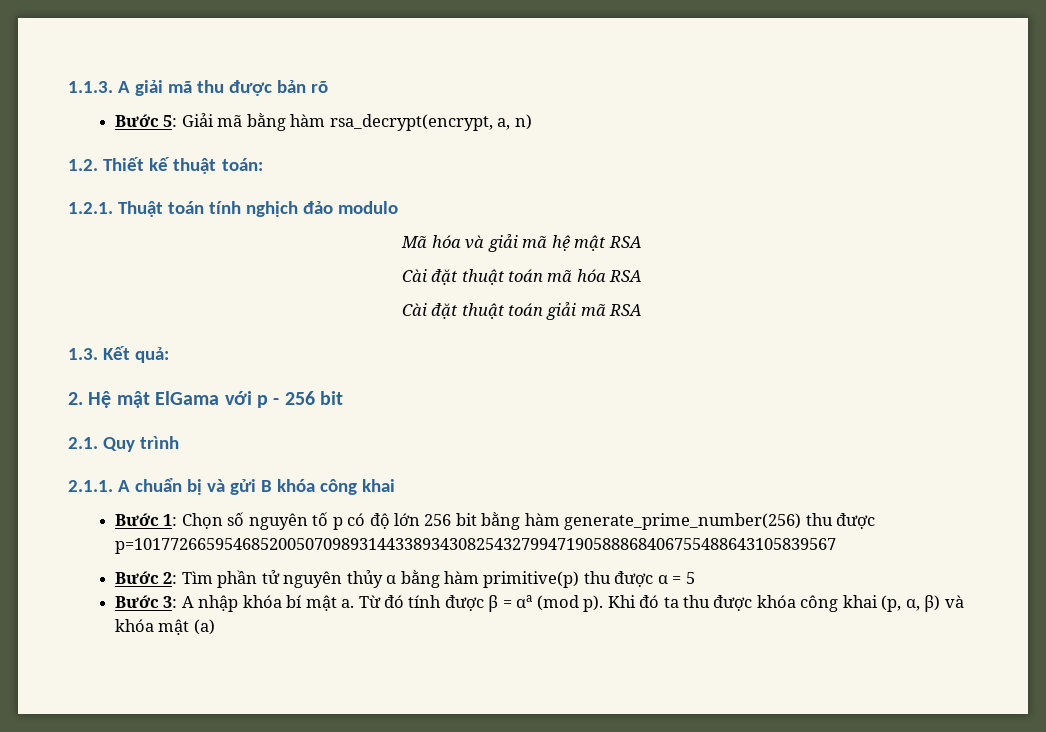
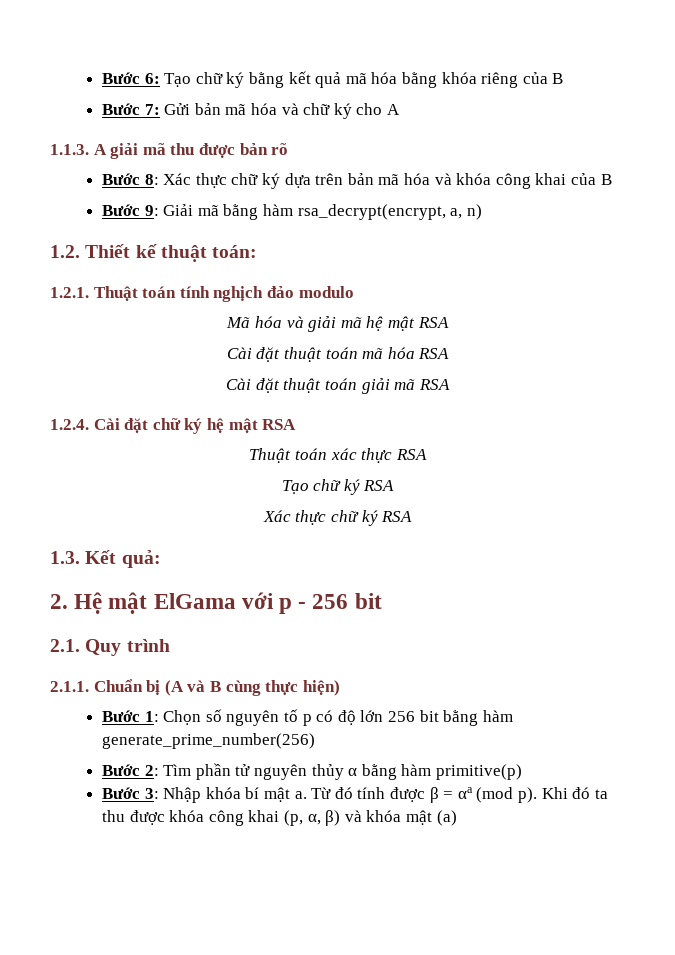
+ Bước 6: Tạo chữ ký bằng kết quả mã hóa bằng khóa riêng của B
+ Bước 7: Gửi bản mã hóa và chữ ký cho A
- Bước 5: Giải mã bằng hàm rsa_decrypt(encrypt, a, n)
+ Bước 8: Xác thực chữ ký dựa trên bản mã hóa và khóa công khai của B
+ Bước 9: Giải mã bằng hàm rsa_decrypt(encrypt, a, n)
+ 1.2.4. Cài đặt chữ ký hệ mật RSA
+ Thuật toán xác thực RSA
+ Tạo chữ ký RSA
+ Xác thực chữ ký RSA
- 2.1.1. A chuẩn bị và gửi B khóa công khai
+ 2.1.1. Chuẩn bị (A và B cùng thực hiện)
- Bước 1: Chọn số nguyên tố p có độ lớn 256 bit bằng hàm generate_prime_number(256) thu được p=101772665954685200507098931443389343082543279947190588868406755488643105839567
+ Bước 1: Chọn số nguyên tố p có độ lớn 256 bit bằng hàm generate_prime_number(256)
- Bước 2: Tìm phần tử nguyên thủy α bằng hàm primitive(p) thu được α = 5
+ Bước 2: Tìm phần tử nguyên thủy α bằng hàm primitive(p)
- Bước 3: A nhập khóa bí mật a.
+ Bước 3: Nhập khóa bí mật a.

